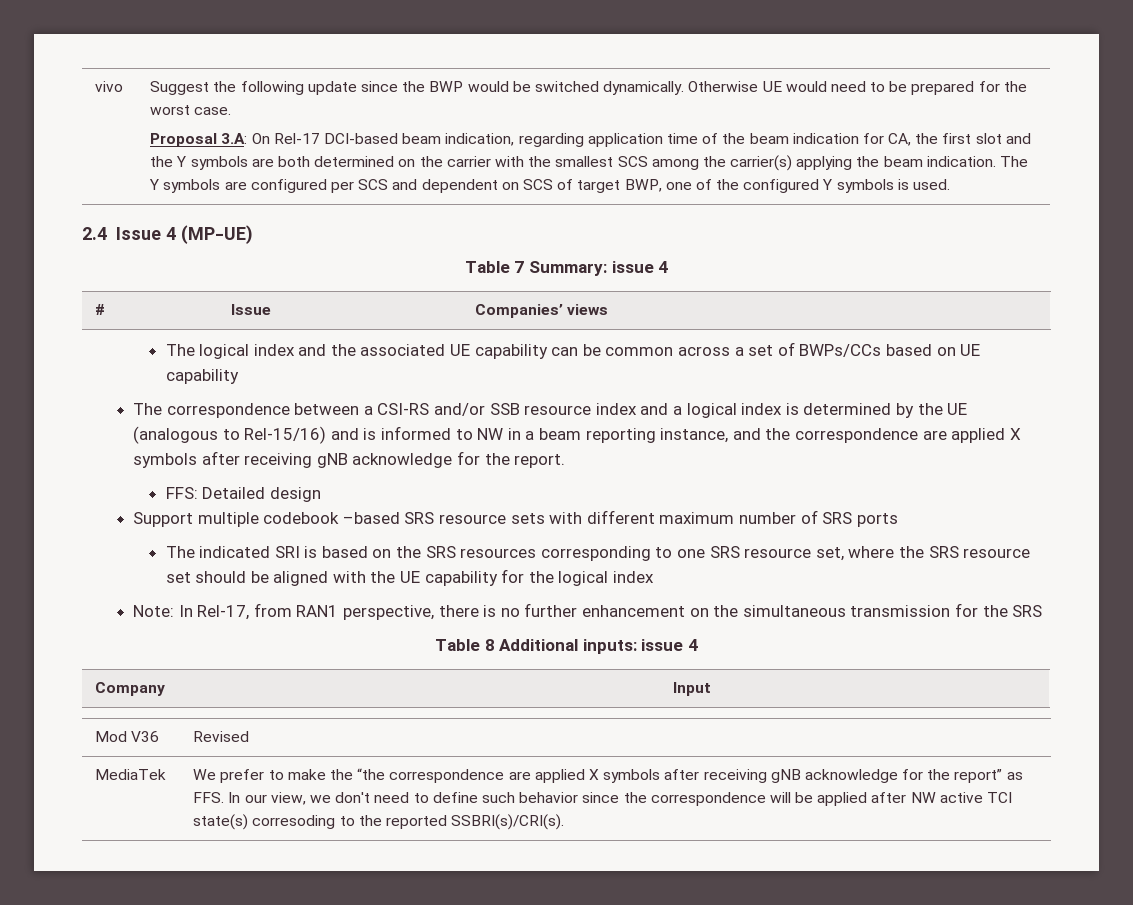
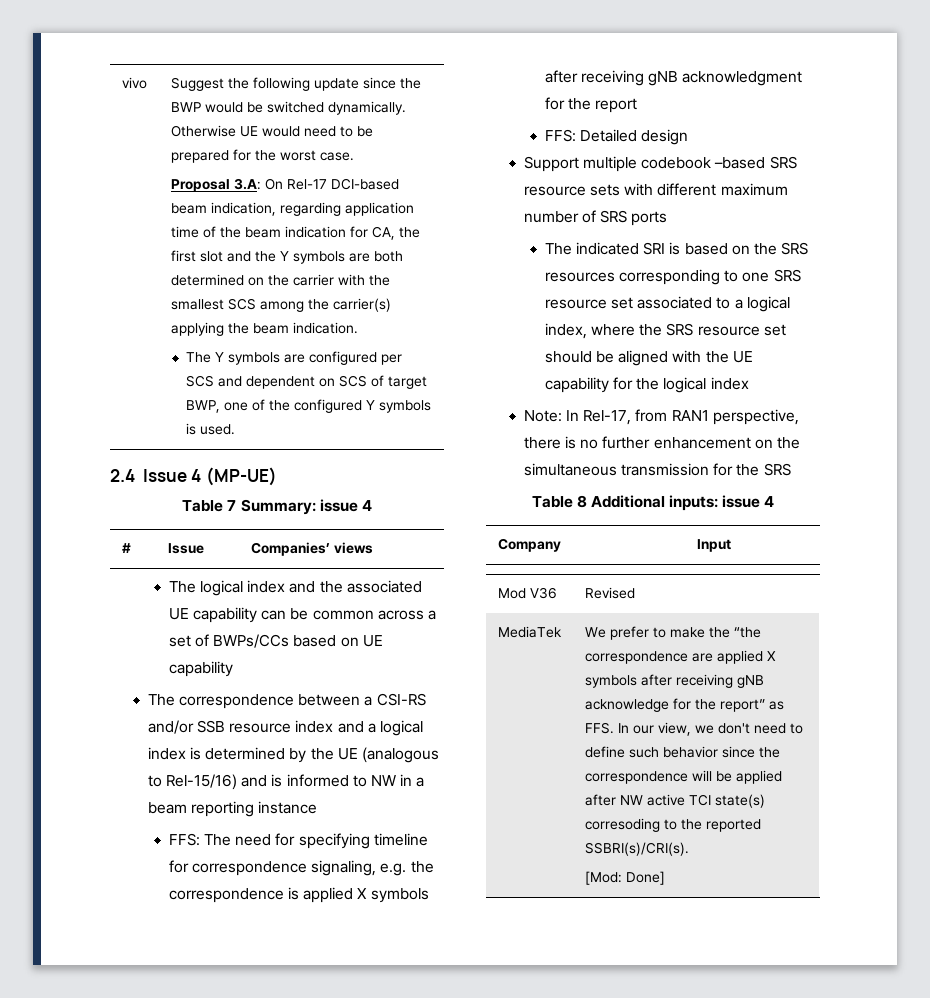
- On Rel-17 DCI-based beam indication, regarding application time of the beam indication for CA, the first slot and the Y symbols are both determined on the carrier with the smallest SCS among the carrier(s) applying the beam indication. The Y symbols are configured per SCS and dependent on SCS of target BWP, one of the configured Y symbols is used.
+ On Rel-17 DCI-based beam indication, regarding application time of the beam indication for CA, the first slot and the Y symbols are both determined on the carrier with the smallest SCS among the carrier(s) applying the beam indication.
+ The Y symbols are configured per SCS and dependent on SCS of target BWP, one of the configured Y symbols is used.
- The correspondence between a CSI-RS and/or SSB resource index and a logical index is determined by the UE (analogous to Rel-15/16) and is informed to NW in a beam reporting instance, and the correspondence are applied X symbols after receiving gNB acknowledge for the report.
+ The correspondence between a CSI-RS and/or SSB resource index and a logical index is determined by the UE (analogous to Rel-15/16) and is informed to NW in a beam reporting instance
+ FFS: The need for specifying timeline for correspondence signaling, e.g. the correspondence is applied X symbols after receiving gNB acknowledgment for the report
- The indicated SRI is based on the SRS resources corresponding to one SRS resource set, where the SRS resource set should be aligned with the UE capability for the logical index
+ The indicated SRI is based on the SRS resources corresponding to one SRS resource set associated to a logical index, where the SRS resource set should be aligned with the UE capability for the logical index
+ [Mod: Done]

